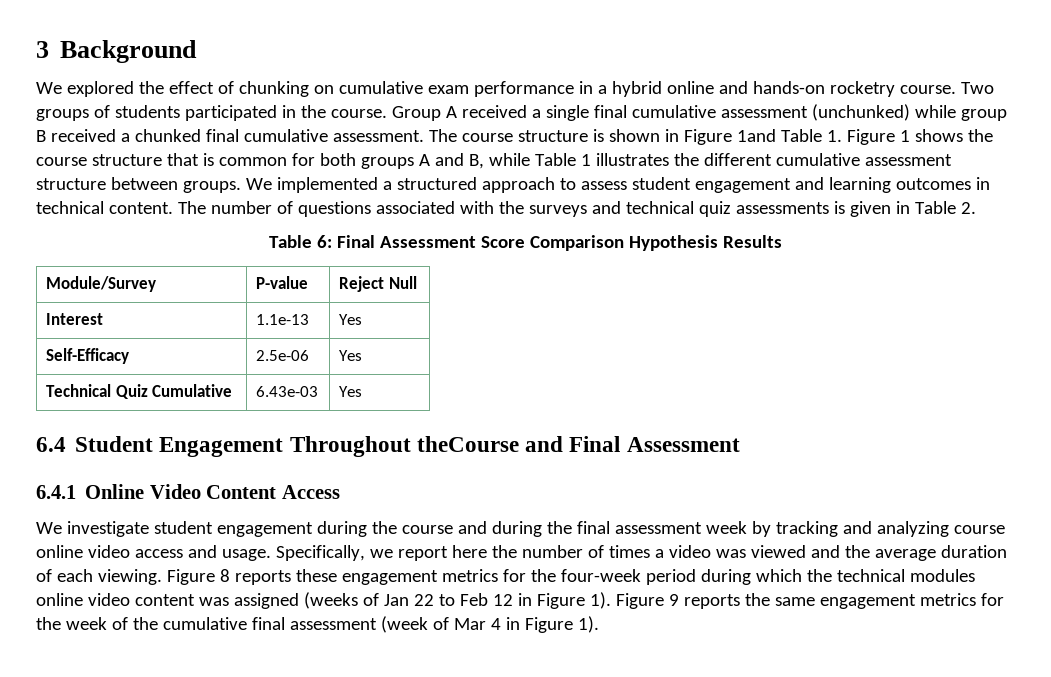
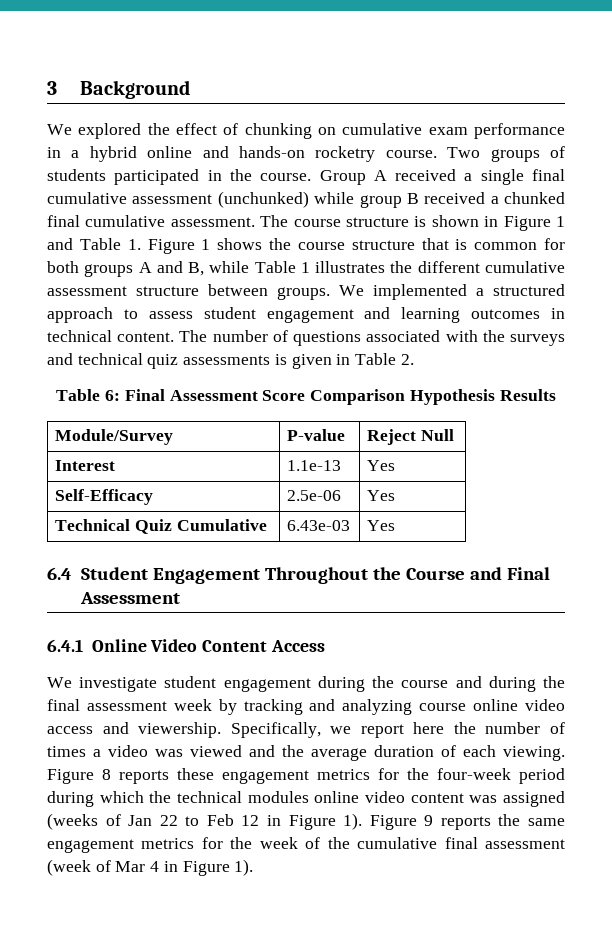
- The course structure is shown in Figure 1and Table 1. Figure 1 shows the course structure that is common for both groups A and B, while Table 1 illustrates the different cumulative assessment structure between groups.
+ The course structure is shown in Figure 1 and Table 1. Figure 1 shows the course structure that is common for both groups A and B, while Table 1 illustrates the different cumulative assessment structure between groups.
- 6.4 Student Engagement Throughout theCourse and Final Assessment
+ 6.4 Student Engagement Throughout the Course and Final Assessment
- We investigate student engagement during the course and during the final assessment week by tracking and analyzing course online video access and usage.
+ We investigate student engagement during the course and during the final assessment week by tracking and analyzing course online video access and viewership.

